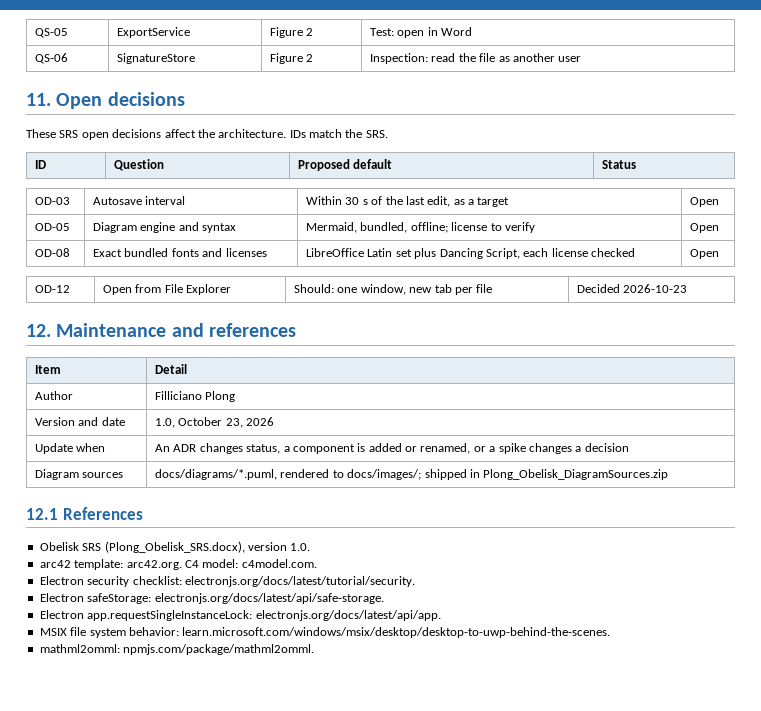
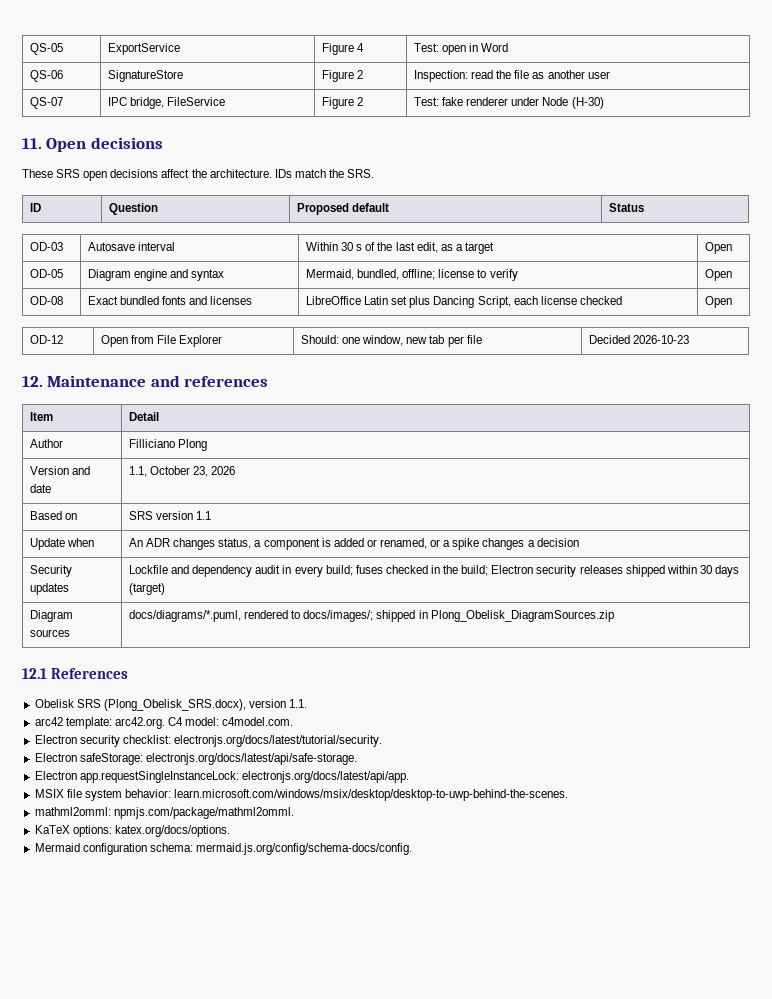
- QS-05 | ExportService | Figure 2 | Test: open in Word
+ QS-05 | ExportService | Figure 4 | Test: open in Word
+ QS-07 | IPC bridge, FileService | Figure 2 | Test: fake renderer under Node (H-30)
- Version and date | 1.0, October 23, 2026
+ Version and date | 1.1, October 23, 2026
+ Based on | SRS version 1.1
+ Security updates | Lockfile and dependency audit in every build; fuses checked in the build; Electron security releases shipped within 30 days (target)
- Obelisk SRS (Plong_Obelisk_SRS.docx), version 1.0.
+ Obelisk SRS (Plong_Obelisk_SRS.docx), version 1.1.
+ KaTeX options: katex.org/docs/options.
+ Mermaid configuration schema: mermaid.js.org/config/schema-docs/config.

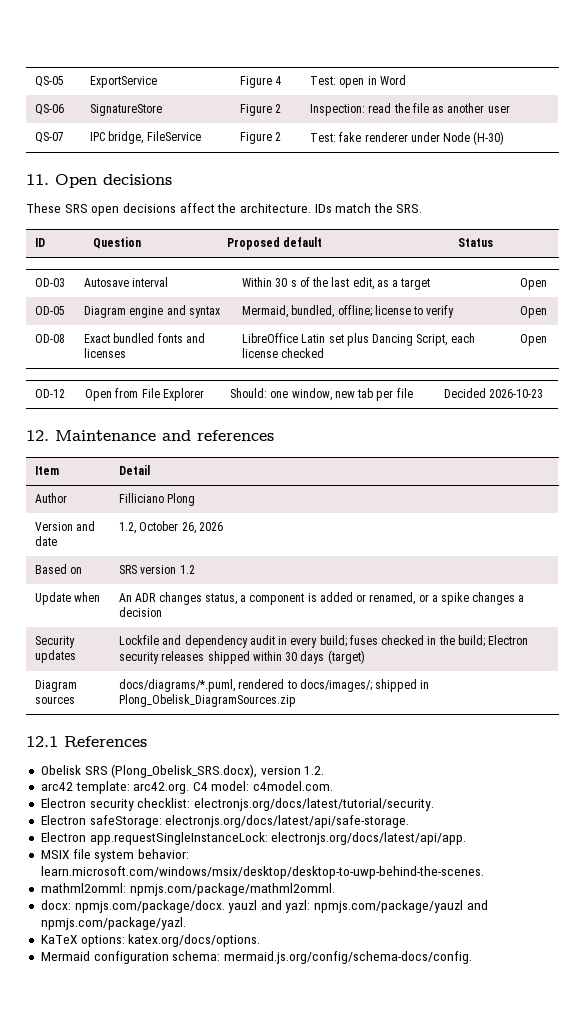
- Version and date | 1.1, October 23, 2026
+ Version and date | 1.2, October 26, 2026
- Based on | SRS version 1.1
+ Based on | SRS version 1.2
- Obelisk SRS (Plong_Obelisk_SRS.docx), version 1.1.
+ Obelisk SRS (Plong_Obelisk_SRS.docx), version 1.2.
+ docx: npmjs.com/package/docx. yauzl and yazl: npmjs.com/package/yauzl and npmjs.com/package/yazl.

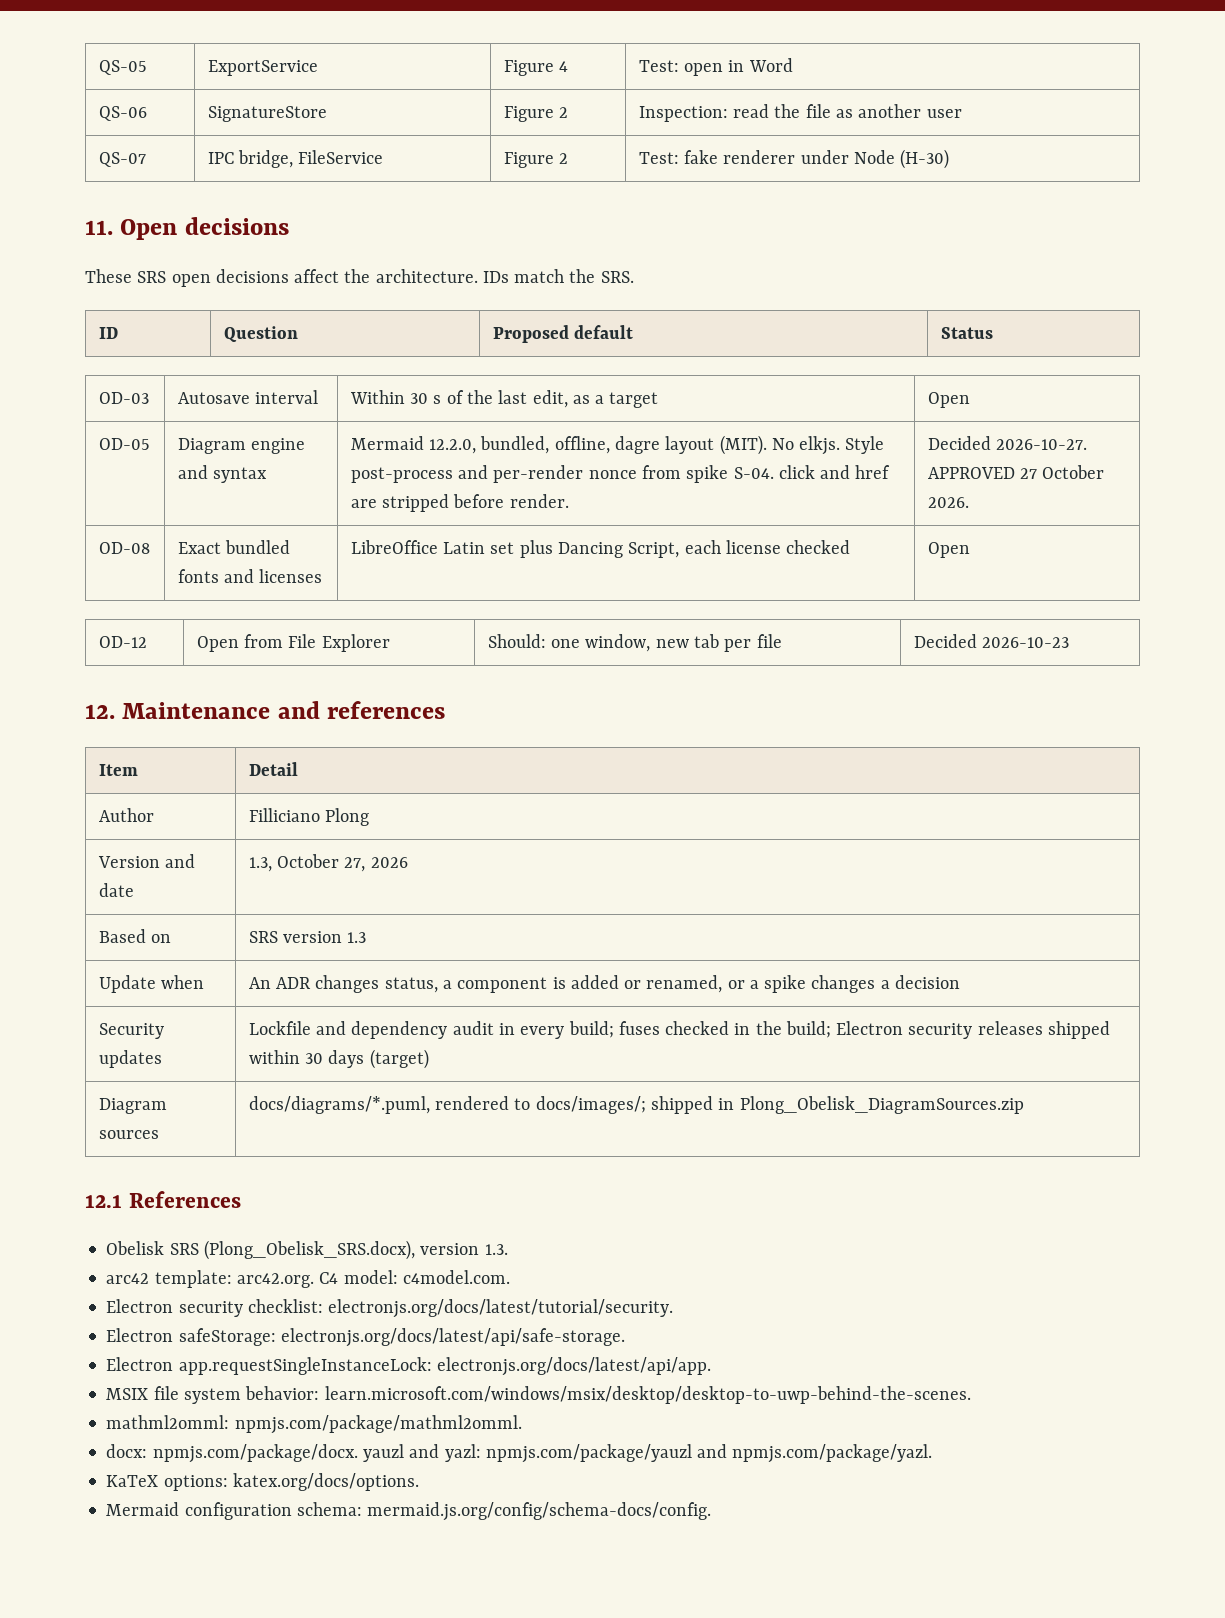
- OD-05 | Diagram engine and syntax | Mermaid, bundled, offline; license to verify | Open
+ OD-05 | Diagram engine and syntax | Mermaid 12.2.0, bundled, offline, dagre layout (MIT). No elkjs. Style post-process and per-render nonce from spike S-04. click and href are stripped before render. | Decided 2026-10-27. APPROVED 27 October 2026.
- Version and date | 1.2, October 26, 2026
+ Version and date | 1.3, October 27, 2026
- Based on | SRS version 1.2
+ Based on | SRS version 1.3
- Obelisk SRS (Plong_Obelisk_SRS.docx), version 1.2.
+ Obelisk SRS (Plong_Obelisk_SRS.docx), version 1.3.

